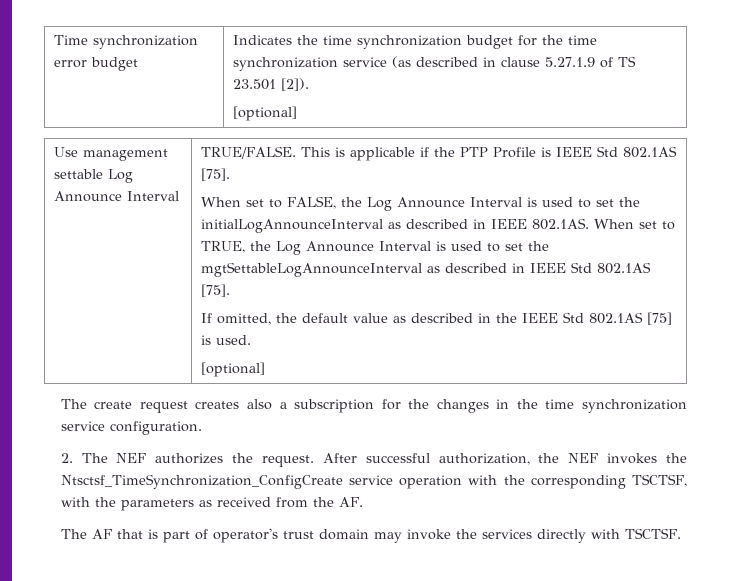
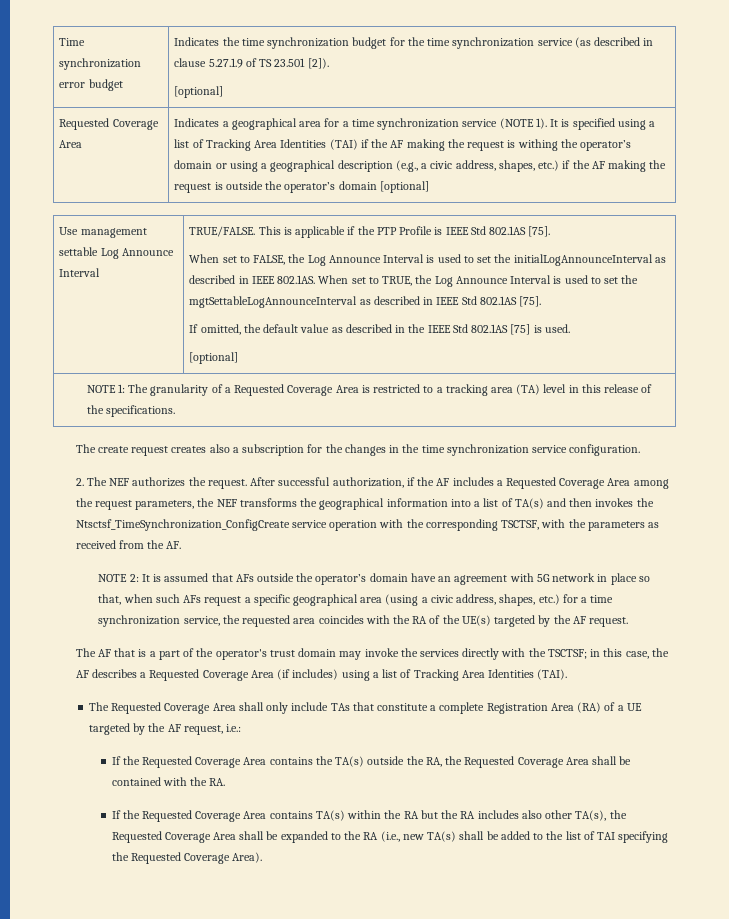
+ Requested Coverage Area | Indicates a geographical area for a time synchronization service (NOTE 1). It is specified using a list of Tracking Area Identities (TAI) if the AF making the request is withing the operator’s domain or using a geographical description (e.g., a civic address, shapes, etc.) if the AF making the request is outside the operator’s domain [optional]
+ NOTE 1: The granularity of a Requested Coverage Area is restricted to a tracking area (TA) level in this release of the specifications.
- After successful authorization, the NEF invokes the Ntsctsf_TimeSynchronization_ConfigCreate service operation with the corresponding TSCTSF, with the parameters as received from the AF.
+ After successful authorization, if the AF includes a Requested Coverage Area among the request parameters, the NEF transforms the geographical information into a list of TA(s) and then invokes the Ntsctsf_TimeSynchronization_ConfigCreate service operation with the corresponding TSCTSF, with the parameters as received from the AF.
+ NOTE 2: It is assumed that AFs outside the operator’s domain have an agreement with 5G network in place so that, when such AFs request a specific geographical area (using a civic address, shapes, etc.) for a time synchronization service, the requested area coincides with the RA of the UE(s) targeted by the AF request.
- The AF that is part of operator's trust domain may invoke the services directly with TSCTSF.
+ The AF that is a part of the operator's trust domain may invoke the services directly with the TSCTSF; in this case, the AF describes a Requested Coverage Area (if includes) using a list of Tracking Area Identities (TAI).
+ The Requested Coverage Area shall only include TAs that constitute a complete Registration Area (RA) of a UE targeted by the AF request, i.e.:
+ If the Requested Coverage Area contains the TA(s) outside the RA, the Requested Coverage Area shall be contained with the RA.
+ If the Requested Coverage Area contains TA(s) within the RA but the RA includes also other TA(s), the Requested Coverage Area shall be expanded to the RA (i.e., new TA(s) shall be added to the list of TAI specifying the Requested Coverage Area).

